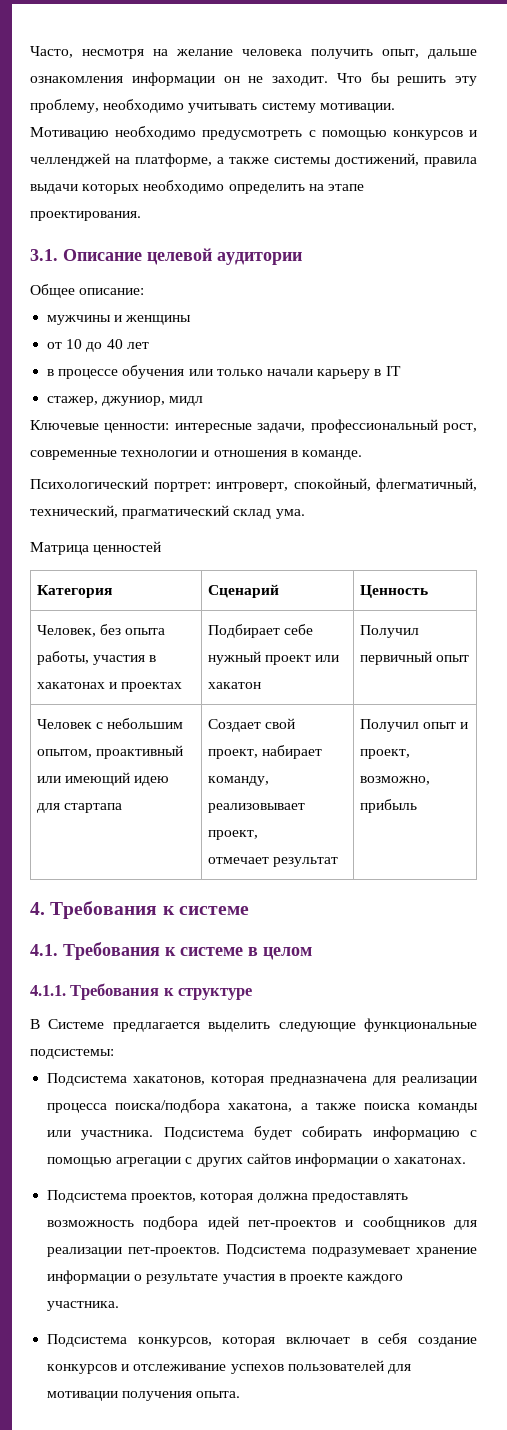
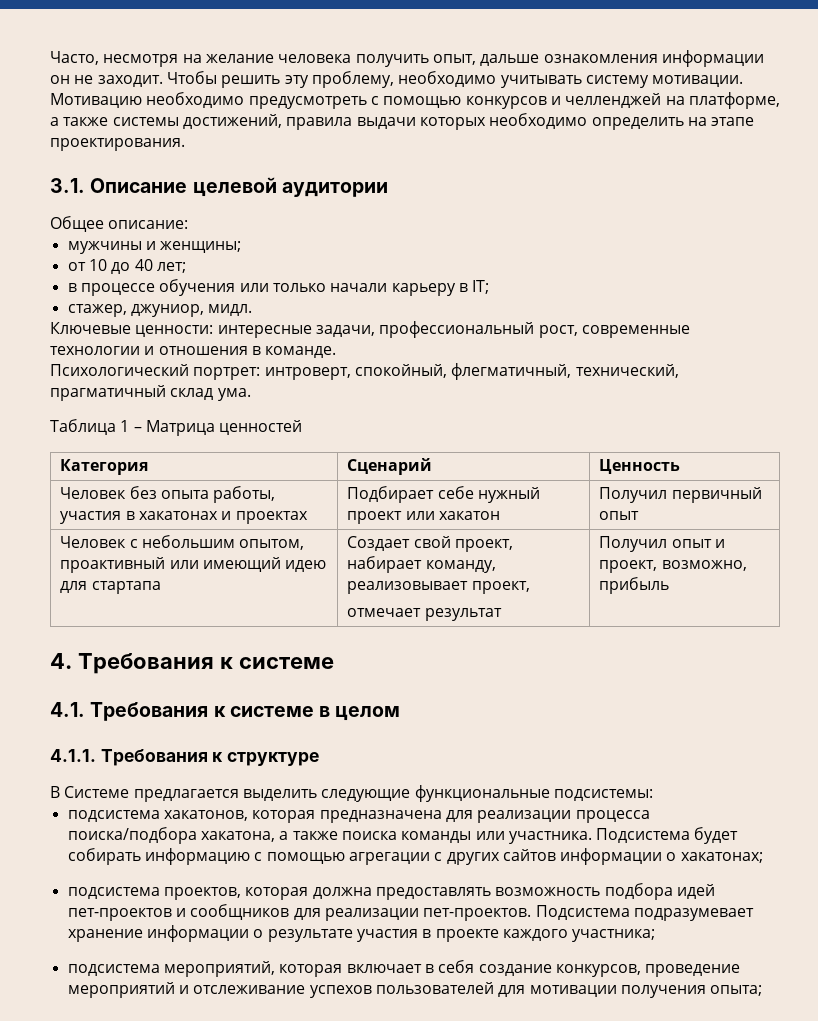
- Что бы решить эту проблему, необходимо учитывать систему мотивации.
+ Чтобы решить эту проблему, необходимо учитывать систему мотивации.
- мужчины и женщины
+ мужчины и женщины;
- от 10 до 40 лет
+ от 10 до 40 лет;
- в процессе обучения или только начали карьеру в IT
+ в процессе обучения или только начали карьеру в IT;
- стажер, джуниор, мидл
+ стажер, джуниор, мидл.
- Психологический портрет: интроверт, спокойный, флегматичный, технический, прагматический склад ума.
+ Психологический портрет: интроверт, спокойный, флегматичный, технический, прагматичный склад ума.
- Матрица ценностей
+ Таблица 1 – Матрица ценностей
- Человек, без опыта работы, участия в хакатонах и проектах | Подбирает себе нужный проект или хакатон | Получил первичный опыт
+ Человек без опыта работы, участия в хакатонах и проектах | Подбирает себе нужный проект или хакатон | Получил первичный опыт
- Подсистема хакатонов, которая предназначена для реализации процесса поиска/подбора хакатона, а также поиска команды или участника.
+ подсистема хакатонов, которая предназначена для реализации процесса поиска/подбора хакатона, а также поиска команды или участника.
- Подсистема будет собирать информацию с помощью агрегации с других сайтов информации о хакатонах.
- Подсистема проектов, которая должна предоставлять возможность подбора идей пет-проектов и сообщников для реализации пет-проектов.
+ Подсистема будет собирать информацию с помощью агрегации с других сайтов информации о хакатонах;
+ подсистема проектов, которая должна предоставлять возможность подбора идей пет-проектов и сообщников для реализации пет-проектов.
- Подсистема подразумевает хранение информации о результате участия в проекте каждого участника.
- Подсистема конкурсов, которая включает в себя создание конкурсов и отслеживание успехов пользователей для мотивации получения опыта.
+ Подсистема подразумевает хранение информации о результате участия в проекте каждого участника;
+ подсистема мероприятий, которая включает в себя создание конкурсов, проведение мероприятий и отслеживание успехов пользователей для мотивации получения опыта;

